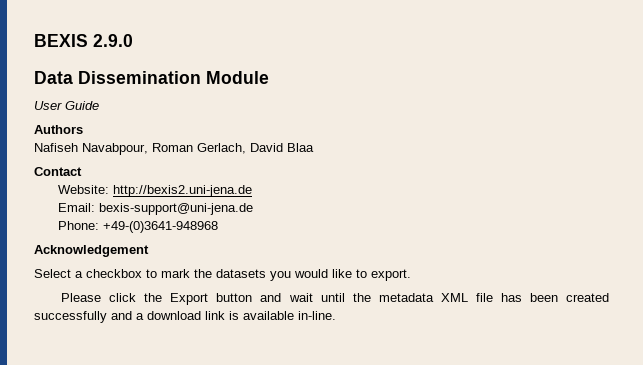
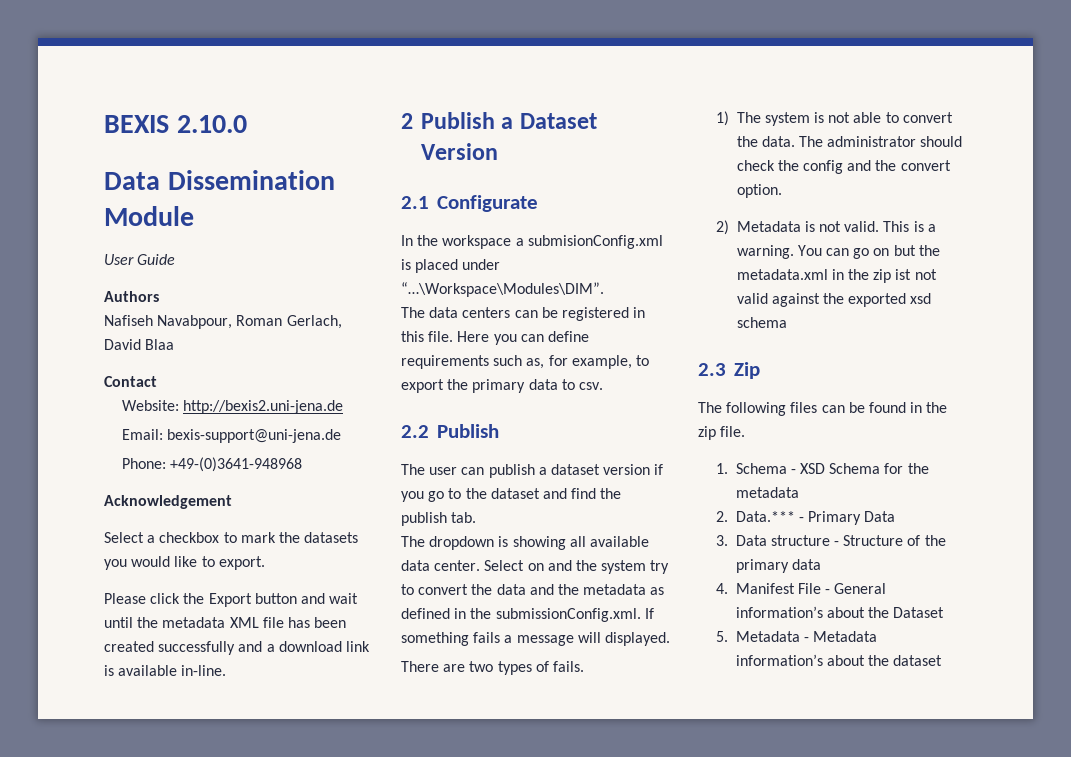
- BEXIS 2.9.0
+ BEXIS 2.10.0
+ 2 Publish a Dataset Version
+ 2.1 Configurate
+ In the workspace a submisionConfig.xml is placed under “…\Workspace\Modules\DIM”.
+ The data centers can be registered in this file. Here you can define requirements such as, for example, to export the primary data to csv.
+ 2.2 Publish
+ The user can publish a dataset version if you go to the dataset and find the publish tab.
+ The dropdown is showing all available data center. Select on and the system try to convert the data and the metadata as defined in the submissionConfig.xml. If something fails a message will displayed.
+ There are two types of fails.
+ 1) The system is not able to convert the data. The administrator should check the config and the convert option.
+ 2) Metadata is not valid. This is a warning. You can go on but the metadata.xml in the zip ist not valid against the exported xsd schema
+ 2.3 Zip
+ The following files can be found in the zip file.
+ 1. Schema - XSD Schema for the metadata
+ 2. Data.*** - Primary Data
+ 3. Data structure - Structure of the primary data
+ 4. Manifest File - General information’s about the Dataset
+ 5. Metadata - Metadata information’s about the dataset

